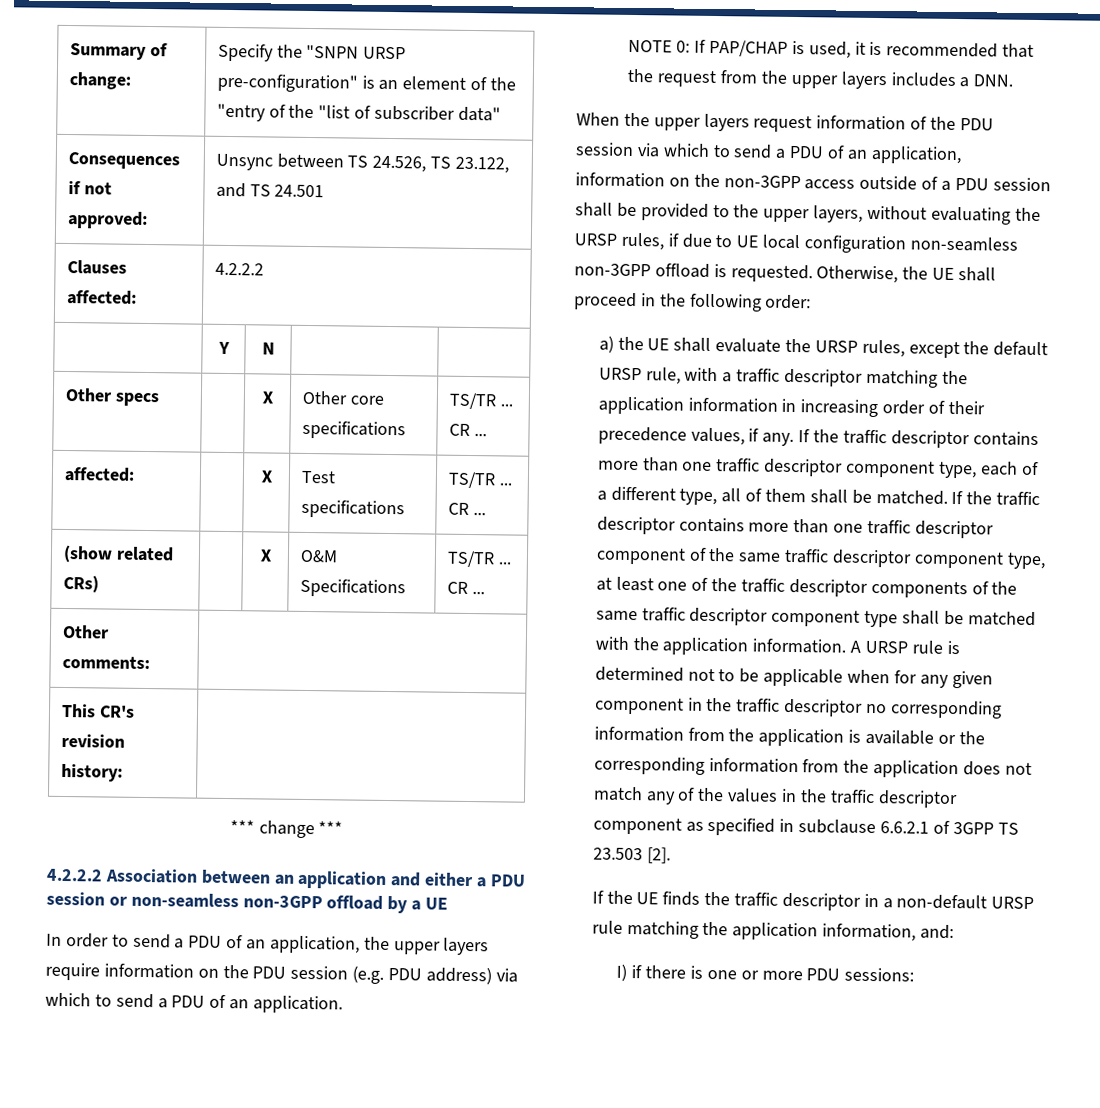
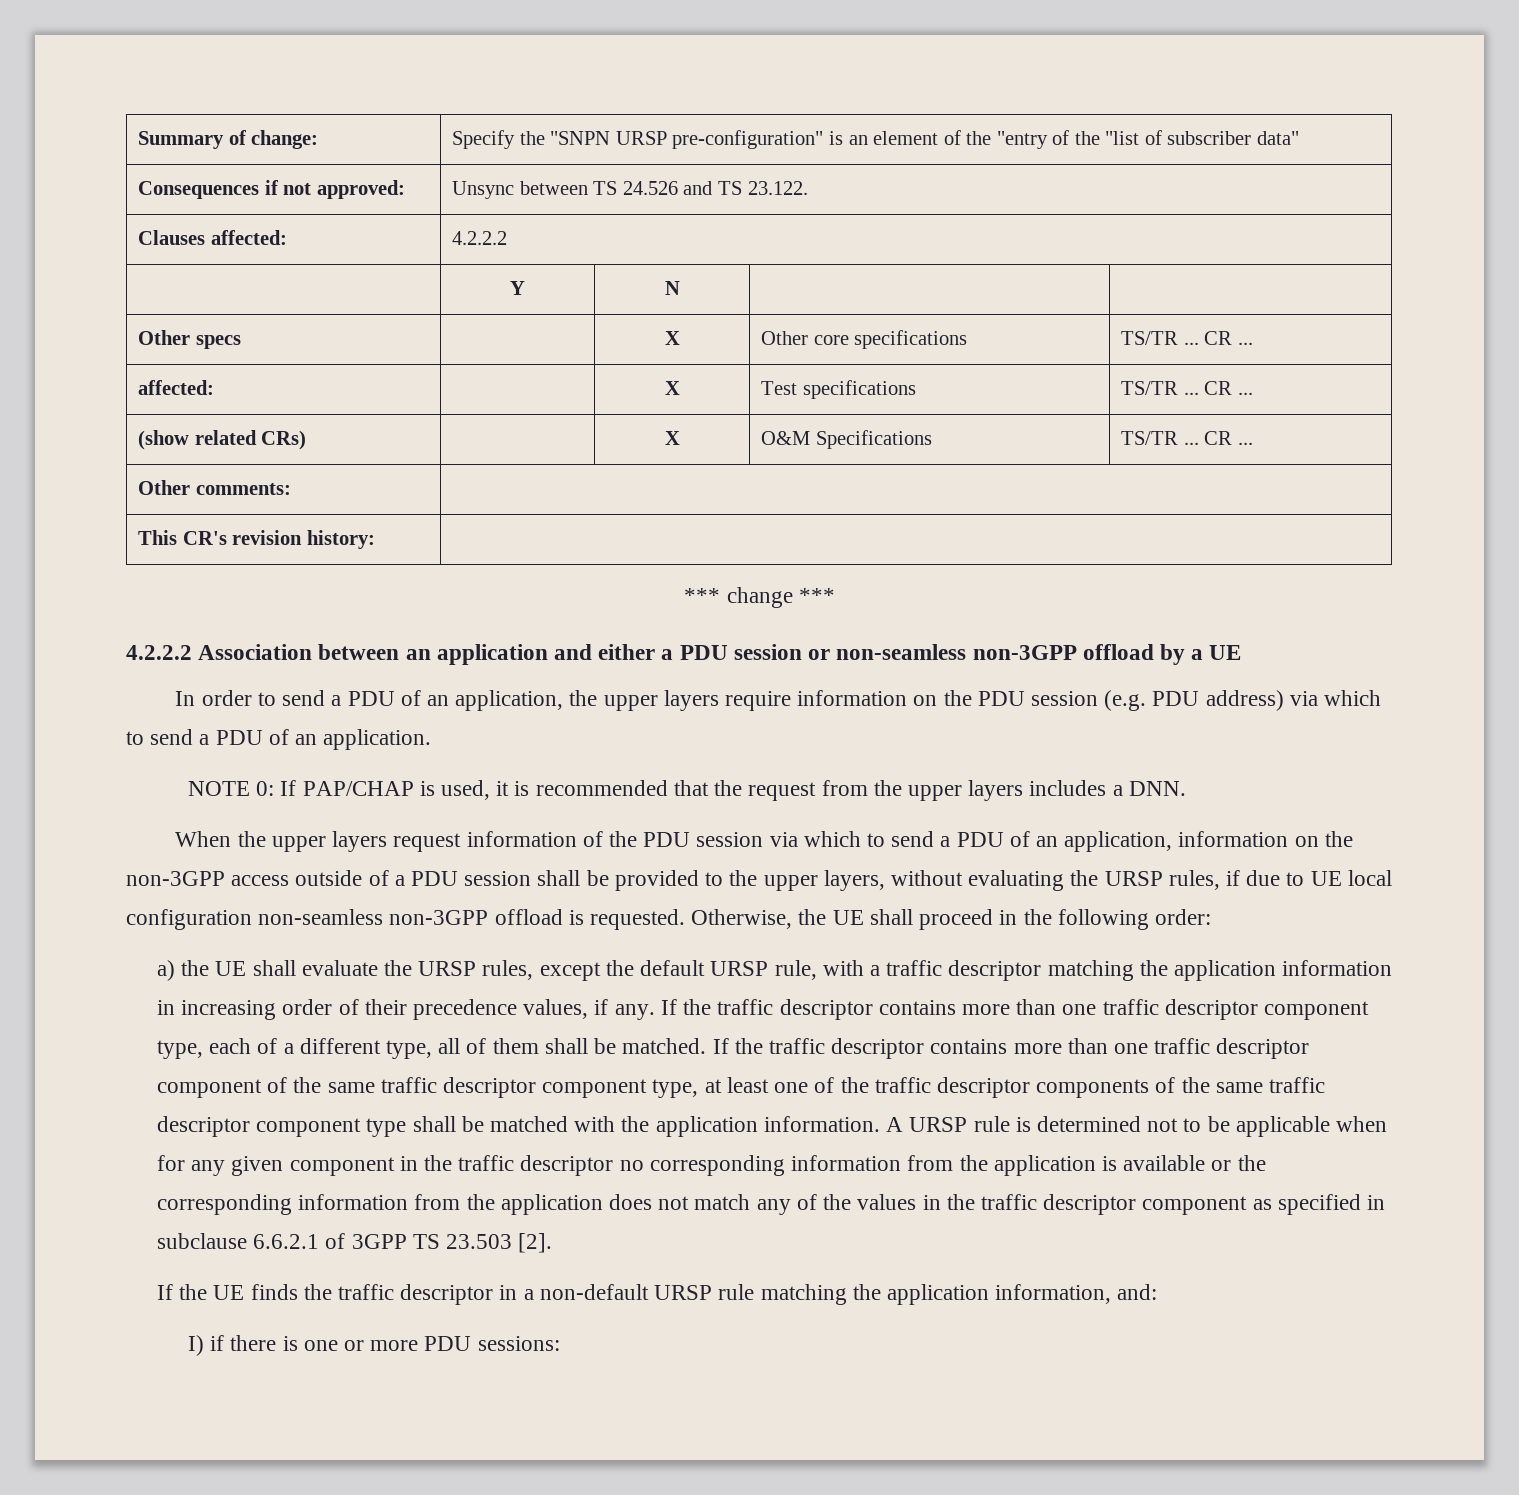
- Consequences if not approved: | Unsync between TS 24.526, TS 23.122, and TS 24.501
+ Consequences if not approved: | Unsync between TS 24.526 and TS 23.122.

